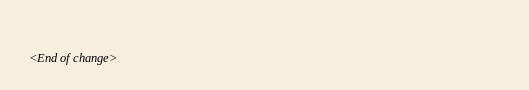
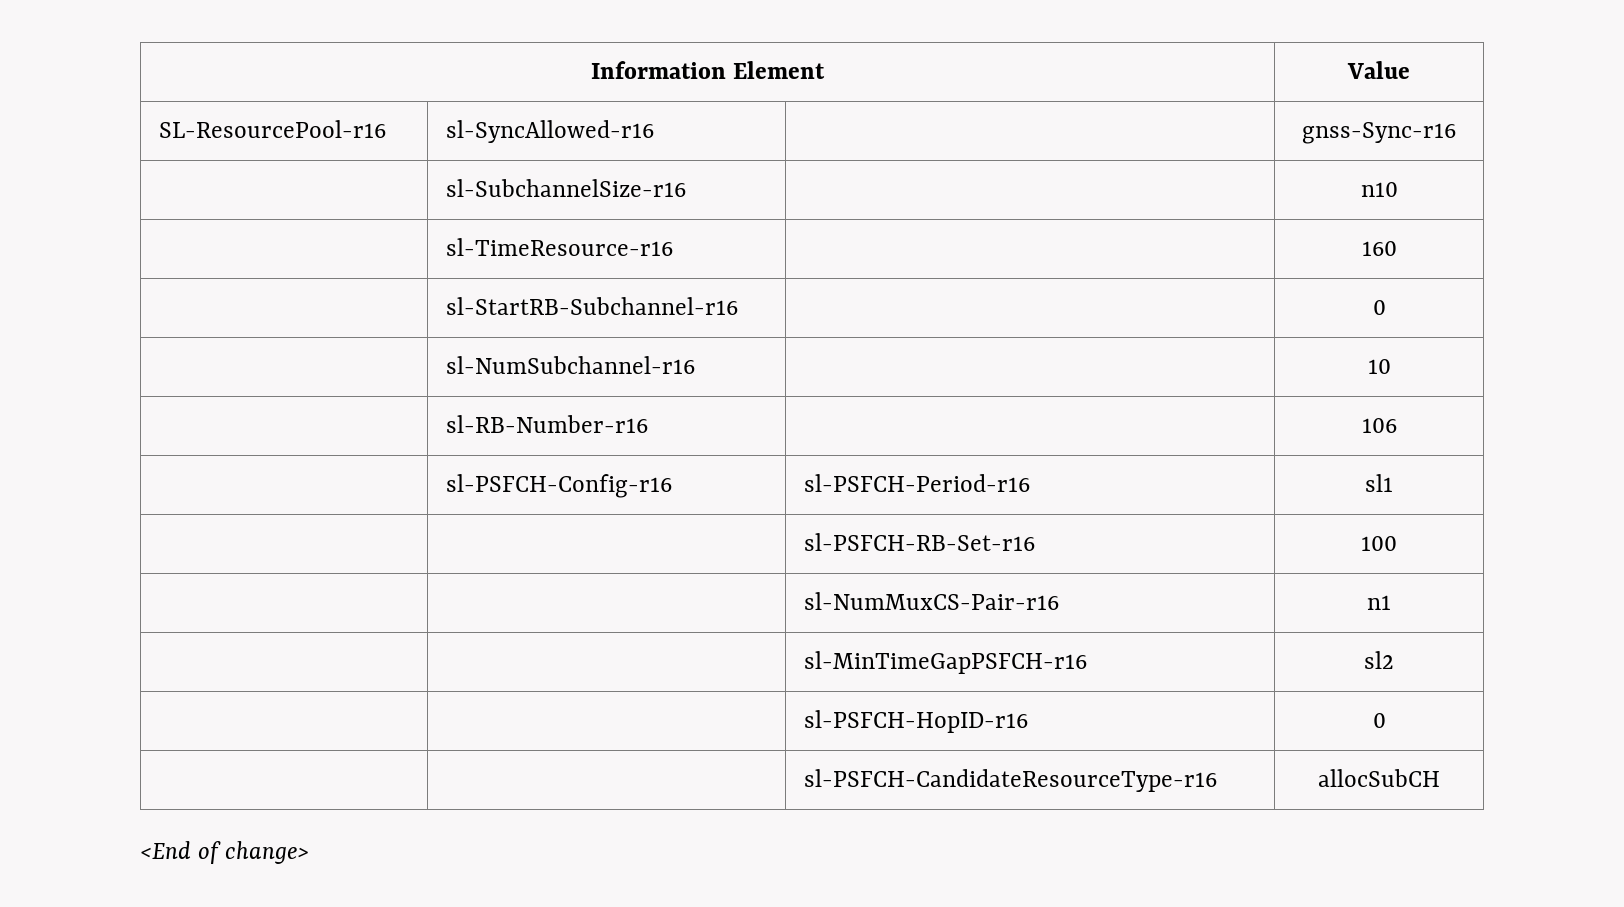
+ Information Element | Value
+ SL-ResourcePool-r16 | sl-SyncAllowed-r16 | | gnss-Sync-r16
+ | sl-SubchannelSize-r16 | | n10
+ | sl-TimeResource-r16 | | 160
+ | sl-StartRB-Subchannel-r16 | | 0
+ | sl-NumSubchannel-r16 | | 10
+ | sl-RB-Number-r16 | | 106
+ | sl-PSFCH-Config-r16 | sl-PSFCH-Period-r16 | sl1
+ | | sl-PSFCH-RB-Set-r16 | 100
+ | | sl-NumMuxCS-Pair-r16 | n1
+ | | sl-MinTimeGapPSFCH-r16 | sl2
+ | | sl-PSFCH-HopID-r16 | 0
+ | | sl-PSFCH-CandidateResourceType-r16 | allocSubCH

